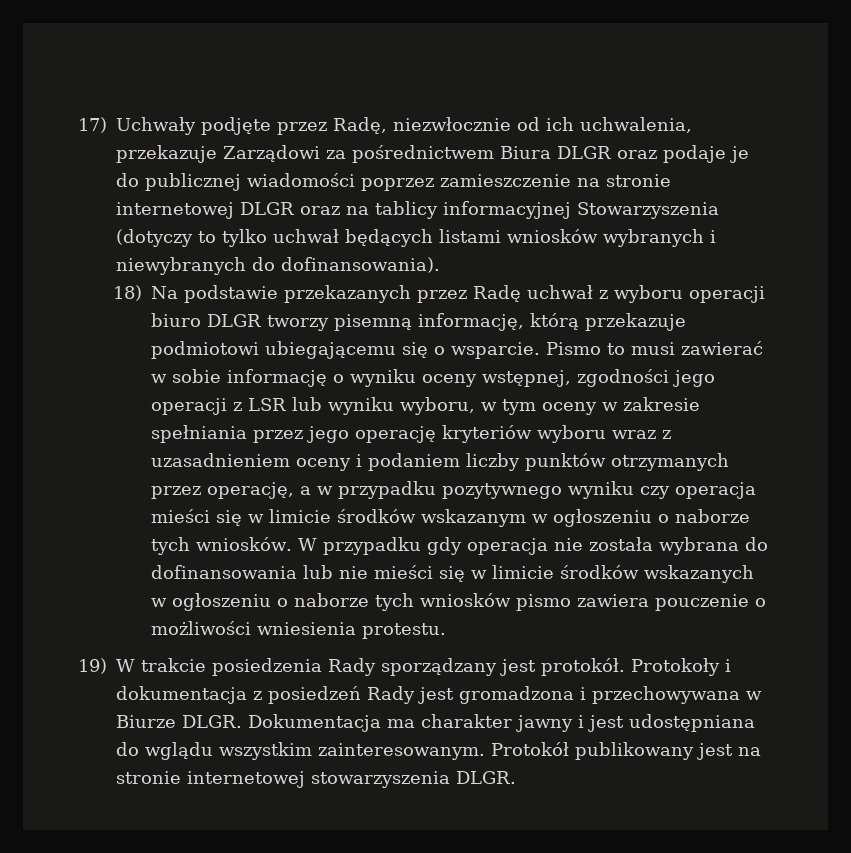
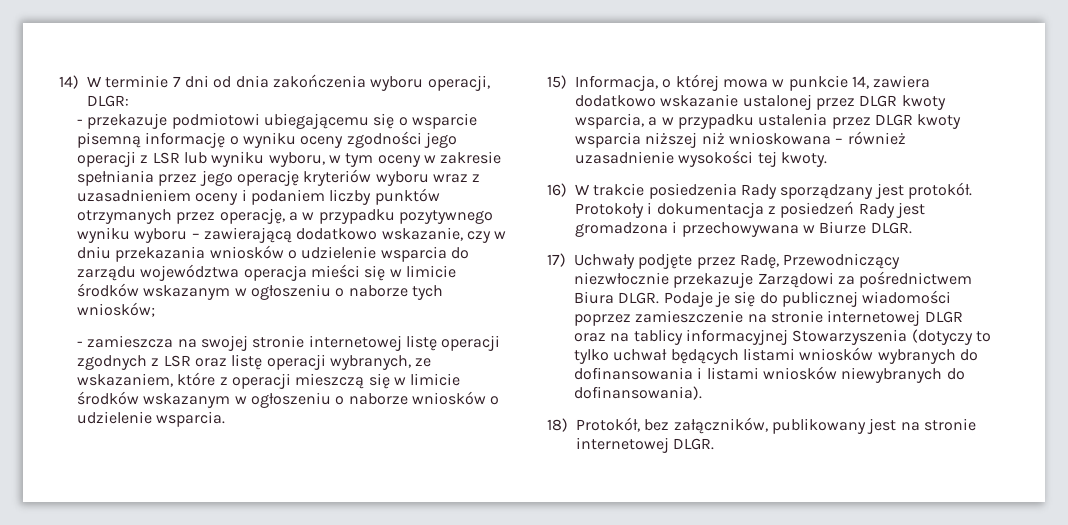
- 17) Uchwały podjęte przez Radę, niezwłocznie od ich uchwalenia, przekazuje Zarządowi za pośrednictwem Biura DLGR oraz podaje je do publicznej wiadomości poprzez zamieszczenie na stronie internetowej DLGR oraz na tablicy informacyjnej Stowarzyszenia (dotyczy to tylko uchwał będących listami wniosków wybranych i niewybranych do dofinansowania).
- 18) Na podstawie przekazanych przez Radę uchwał z wyboru operacji biuro DLGR tworzy pisemną informację, którą przekazuje podmiotowi ubiegającemu się o wsparcie. Pismo to musi zawierać w sobie informację o wyniku oceny wstępnej, zgodności jego operacji z LSR lub wyniku wyboru, w tym oceny w zakresie spełniania przez jego operację kryteriów wyboru wraz z uzasadnieniem oceny i podaniem liczby punktów otrzymanych przez operację, a w przypadku pozytywnego wyniku czy operacja mieści się w limicie środków wskazanym w ogłoszeniu o naborze tych wniosków. W przypadku gdy operacja nie została wybrana do dofinansowania lub nie mieści się w limicie środków wskazanych w ogłoszeniu o naborze tych wniosków pismo zawiera pouczenie o możliwości wniesienia protestu.
- 19) W trakcie posiedzenia Rady sporządzany jest protokół.
+ 14) W terminie 7 dni od dnia zakończenia wyboru operacji, DLGR:
+ - przekazuje podmiotowi ubiegającemu się o wsparcie pisemną informację o wyniku oceny zgodności jego operacji z LSR lub wyniku wyboru, w tym oceny w zakresie spełniania przez jego operację kryteriów wyboru wraz z uzasadnieniem oceny i podaniem liczby punktów otrzymanych przez operację, a w przypadku pozytywnego wyniku wyboru – zawierającą dodatkowo wskazanie, czy w dniu przekazania wniosków o udzielenie wsparcia do zarządu województwa operacja mieści się w limicie środków wskazanym w ogłoszeniu o naborze tych wniosków;
+ - zamieszcza na swojej stronie internetowej listę operacji zgodnych z LSR oraz listę operacji wybranych, ze wskazaniem, które z operacji mieszczą się w limicie środków wskazanym w ogłoszeniu o naborze wniosków o udzielenie wsparcia.
+ 15) Informacja, o której mowa w punkcie 14, zawiera dodatkowo wskazanie ustalonej przez DLGR kwoty wsparcia, a w przypadku ustalenia przez DLGR kwoty wsparcia niższej niż wnioskowana – również uzasadnienie wysokości tej kwoty.
+ 16) W trakcie posiedzenia Rady sporządzany jest protokół.
- Protokoły i dokumentacja z posiedzeń Rady jest gromadzona i przechowywana w Biurze DLGR. Dokumentacja ma charakter jawny i jest udostępniana do wglądu wszystkim zainteresowanym. Protokół publikowany jest na stronie internetowej stowarzyszenia DLGR.
+ Protokoły i dokumentacja z posiedzeń Rady jest gromadzona i przechowywana w Biurze DLGR.
+ 17) Uchwały podjęte przez Radę, Przewodniczący niezwłocznie przekazuje Zarządowi za pośrednictwem Biura DLGR. Podaje je się do publicznej wiadomości poprzez zamieszczenie na stronie internetowej DLGR oraz na tablicy informacyjnej Stowarzyszenia (dotyczy to tylko uchwał będących listami wniosków wybranych do dofinansowania i listami wniosków niewybranych do dofinansowania).
+ 18) Protokół, bez załączników, publikowany jest na stronie internetowej DLGR.

